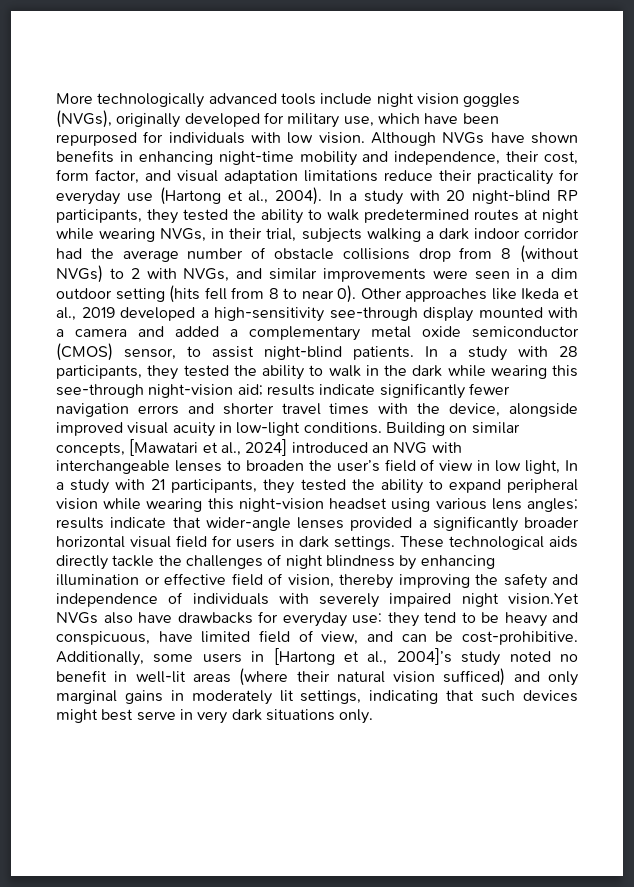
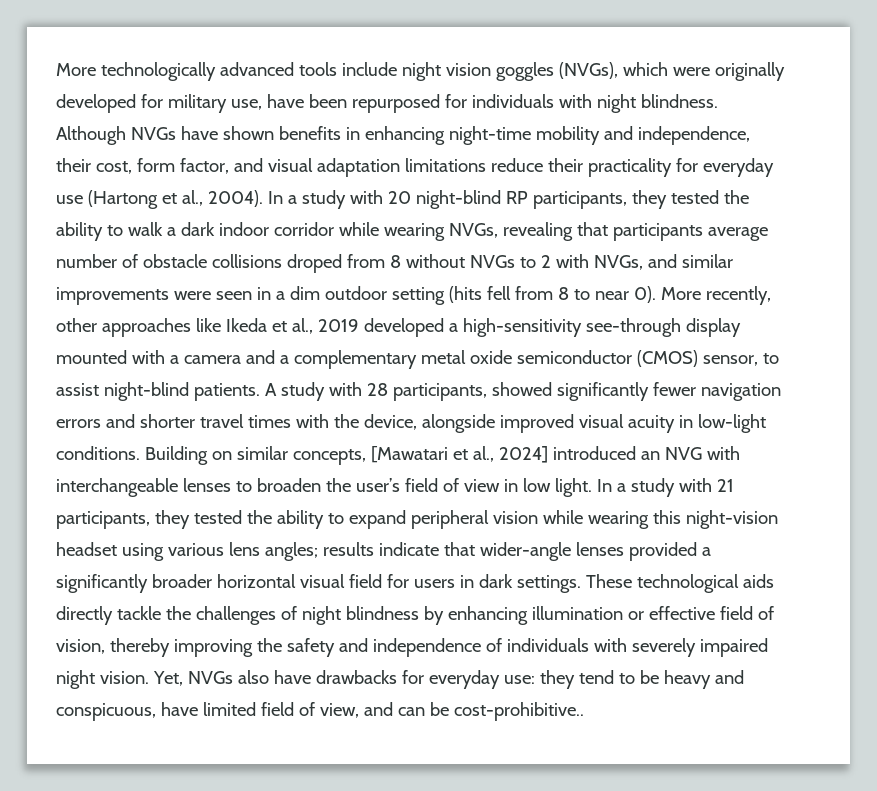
- More technologically advanced tools include night vision goggles (NVGs), originally developed for military use, which have been repurposed for individuals with low vision.
+ More technologically advanced tools include night vision goggles (NVGs), which were originally developed for military use, have been repurposed for individuals with night blindness.
- In a study with 20 night-blind RP participants, they tested the ability to walk predetermined routes at night while wearing NVGs, in their trial, subjects walking a dark indoor corridor had the average number of obstacle collisions drop from 8 (without NVGs) to 2 with NVGs, and similar improvements were seen in a dim outdoor setting (hits fell from 8 to near 0).
+ In a study with 20 night-blind RP participants, they tested the ability to walk a dark indoor corridor while wearing NVGs, revealing that participants average number of obstacle collisions droped from 8 without NVGs to 2 with NVGs, and similar improvements were seen in a dim outdoor setting (hits fell from 8 to near 0).
- Other approaches like Ikeda et al., 2019 developed a high-sensitivity see-through display mounted with a camera and added a complementary metal oxide semiconductor (CMOS) sensor, to assist night-blind patients.
+ More recently, other approaches like Ikeda et al., 2019 developed a high-sensitivity see-through display mounted with a camera and a complementary metal oxide semiconductor (CMOS) sensor, to assist night-blind patients.
- In a study with 28 participants, they tested the ability to walk in the dark while wearing this see-through night-vision aid; results indicate significantly fewer navigation errors and shorter travel times with the device, alongside improved visual acuity in low-light conditions.
+ A study with 28 participants, showed significantly fewer navigation errors and shorter travel times with the device, alongside improved visual acuity in low-light conditions.
- Building on similar concepts, [Mawatari et al., 2024] introduced an NVG with interchangeable lenses to broaden the user’s field of view in low light, In a study with 21 participants, they tested the ability to expand peripheral vision while wearing this night-vision headset using various lens angles;
+ Building on similar concepts, [Mawatari et al., 2024] introduced an NVG with interchangeable lenses to broaden the user’s field of view in low light. In a study with 21 participants, they tested the ability to expand peripheral vision while wearing this night-vision headset using various lens angles;
- These technological aids directly tackle the challenges of night blindness by enhancing illumination or effective field of vision, thereby improving the safety and independence of individuals with severely impaired night vision.Yet NVGs also have drawbacks for everyday use: they tend to be heavy and conspicuous, have limited field of view, and can be cost-prohibitive. Additionally, some users in [Hartong et al., 2004]’s study noted no benefit in well-lit areas (where their natural vision sufficed) and only marginal gains in moderately lit settings, indicating that such devices might best serve in very dark situations only.
+ These technological aids directly tackle the challenges of night blindness by enhancing illumination or effective field of vision, thereby improving the safety and independence of individuals with severely impaired night vision. Yet, NVGs also have drawbacks for everyday use: they tend to be heavy and conspicuous, have limited field of view, and can be cost-prohibitive..

